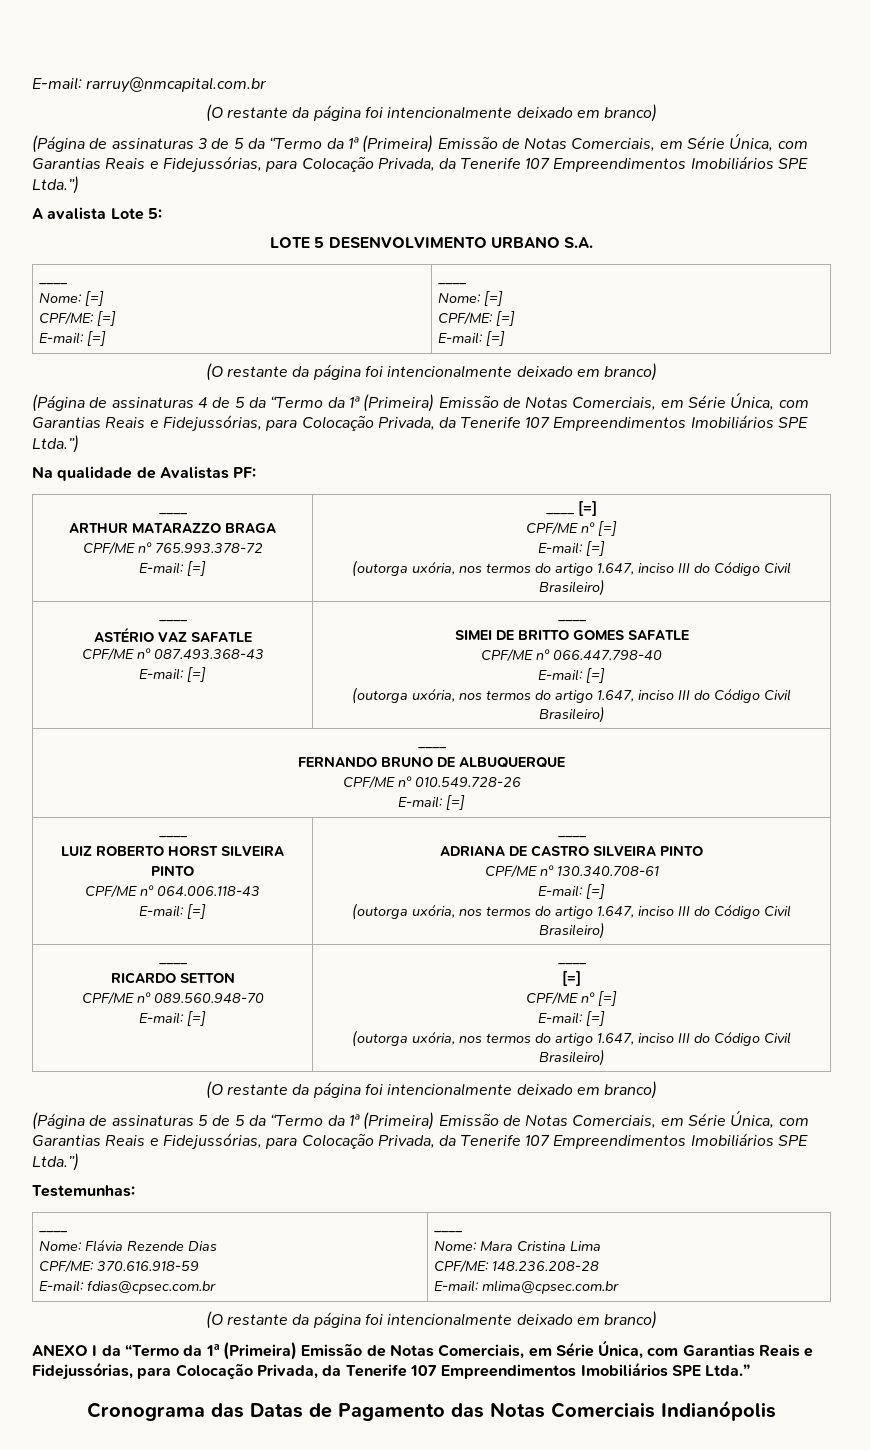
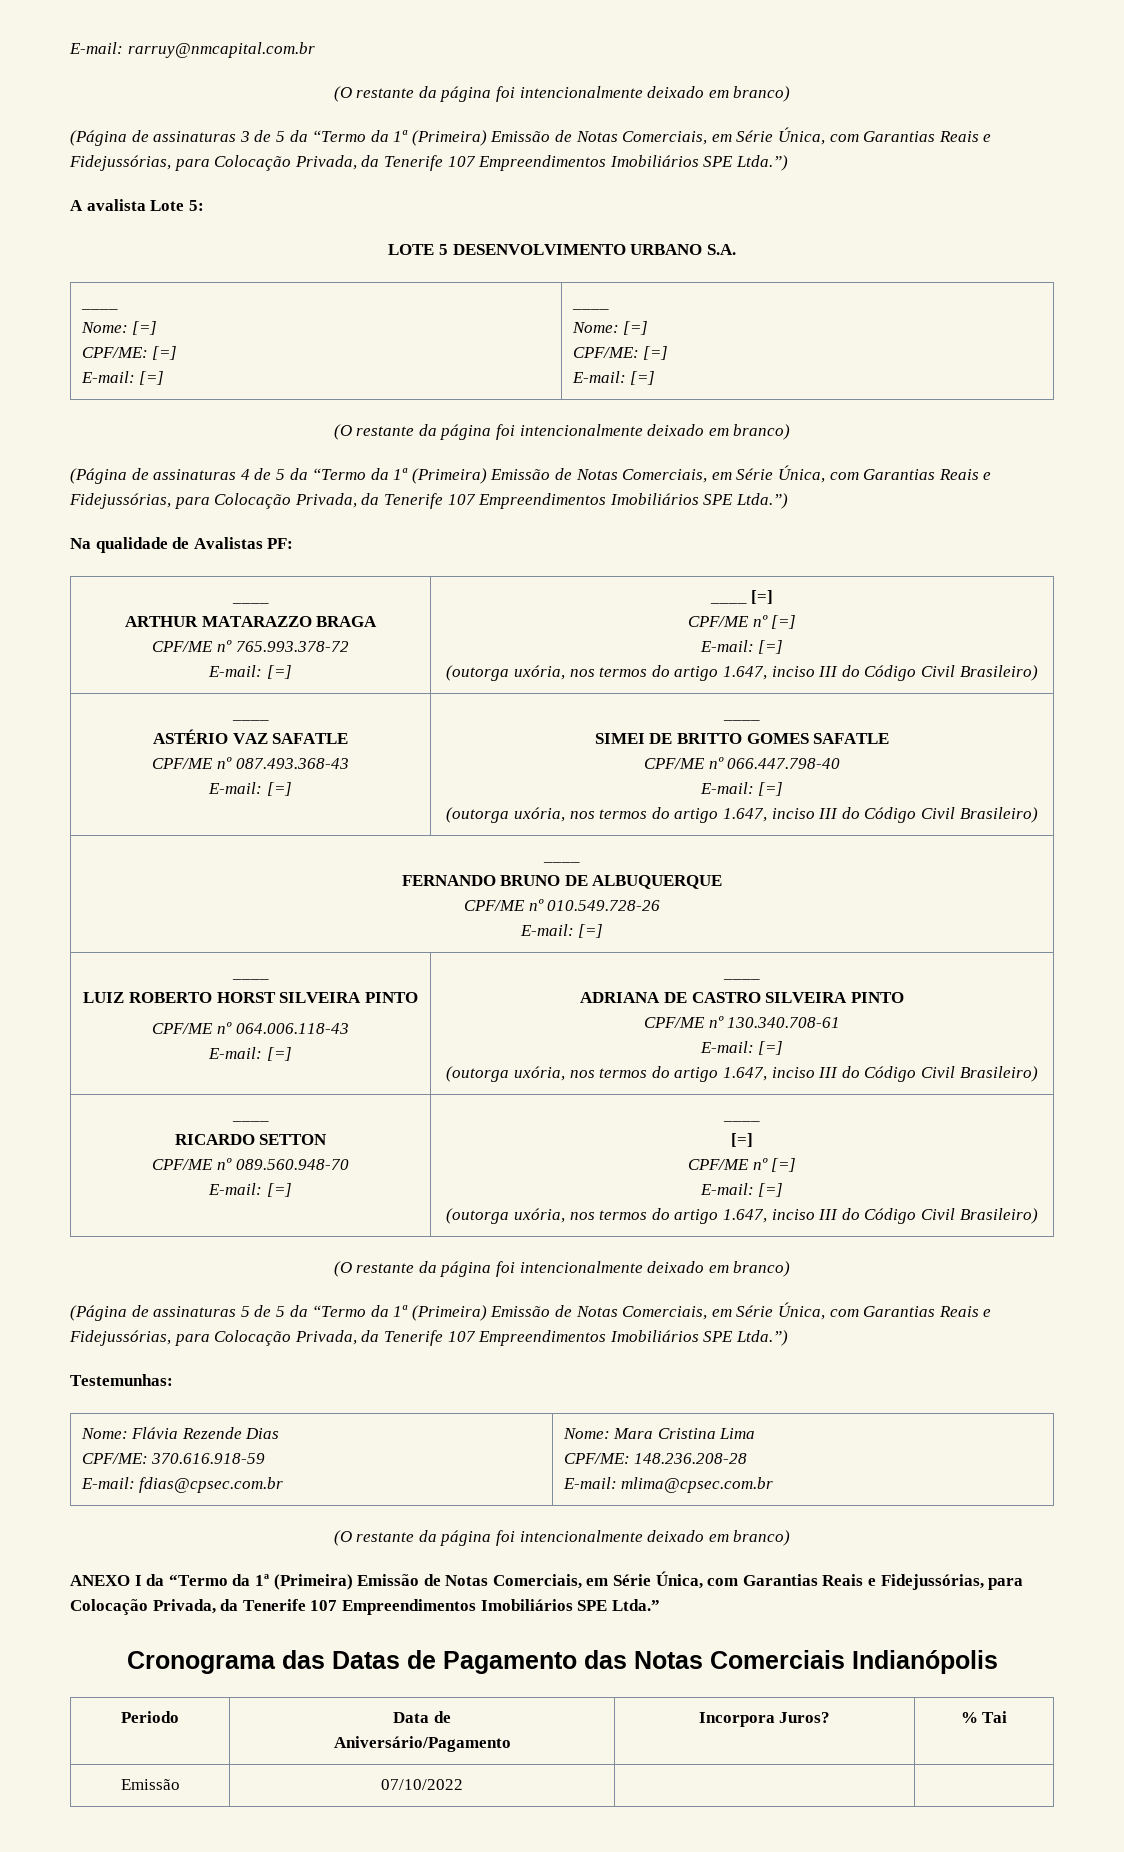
  Testemunhas:
- ____
  Nome: Flávia Rezende Dias
  CPF/ME: 370.616.918-59
- E-mail: fdias@cpsec.com.br | ____
- Nome: Mara Cristina Lima
+ E-mail: fdias@cpsec.com.br | Nome: Mara Cristina Lima
+ Periodo | Data de
+ Aniversário/Pagamento | Incorpora Juros? | % Tai
+ Emissão | 07/10/2022 | |

